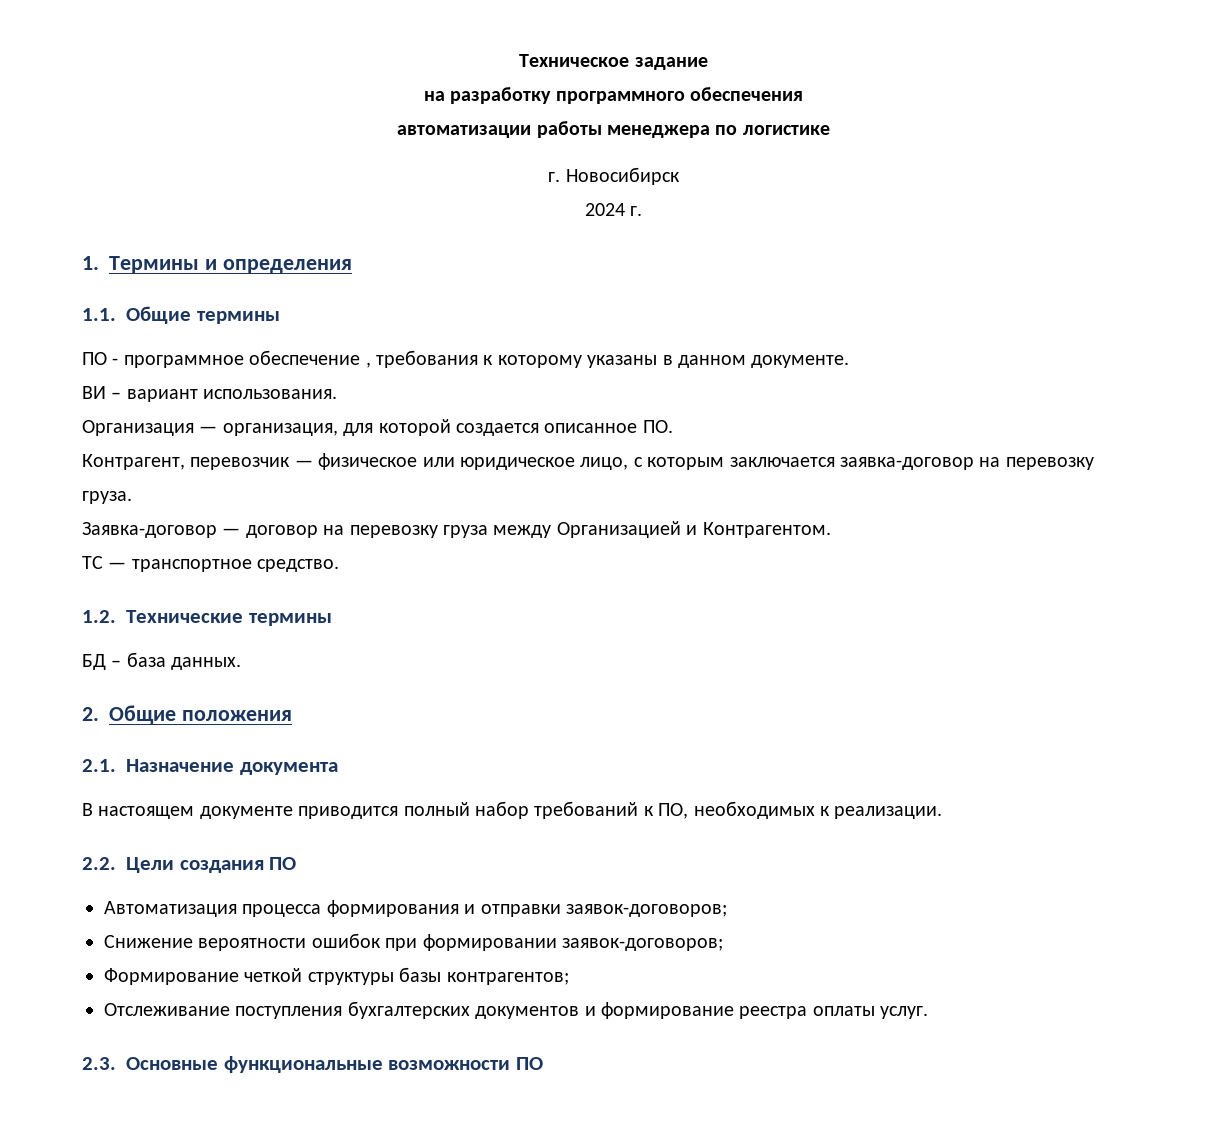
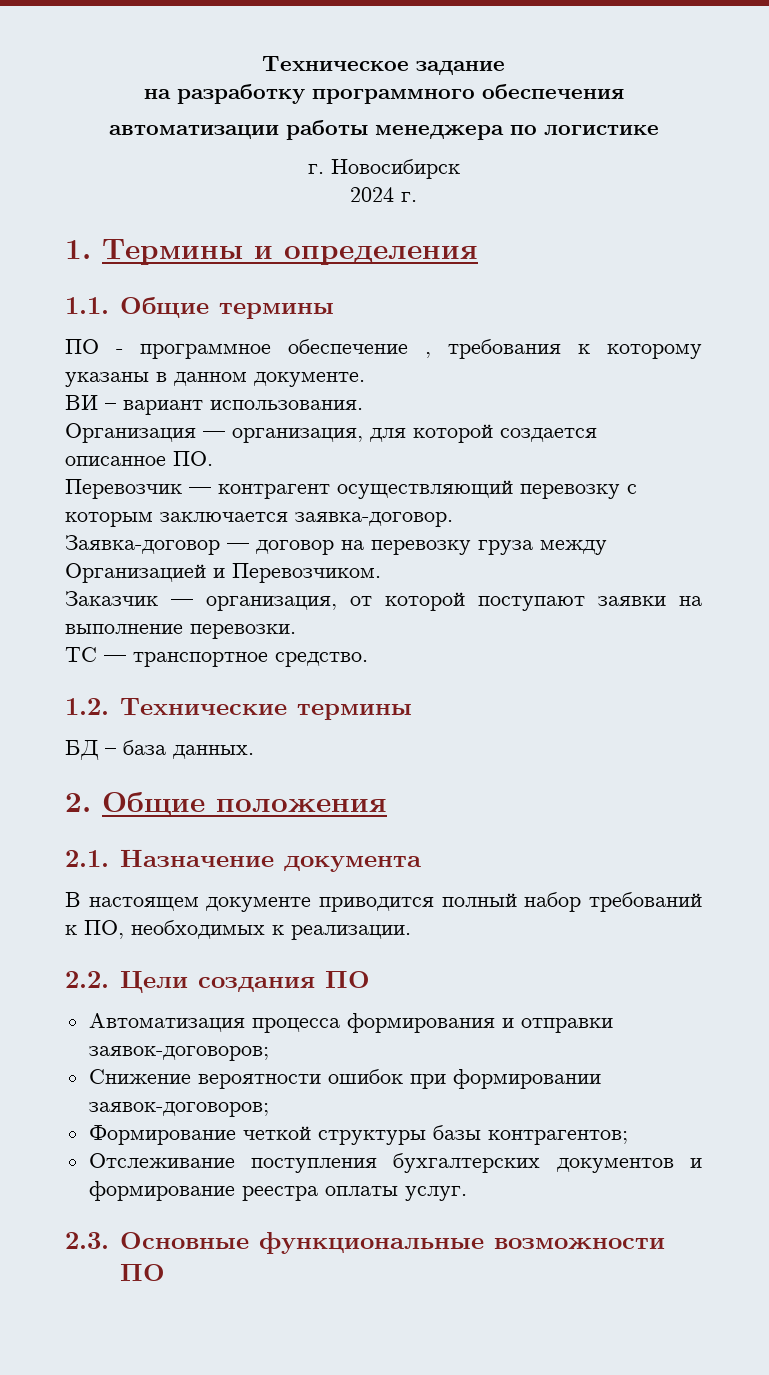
- Контрагент, перевозчик — физическое или юридическое лицо, с которым заключается заявка-договор на перевозку груза.
+ Перевозчик — контрагент осуществляющий перевозку с которым заключается заявка-договор.
- Заявка-договор — договор на перевозку груза между Организацией и Контрагентом.
+ Заявка-договор — договор на перевозку груза между Организацией и Перевозчиком.
+ Заказчик — организация, от которой поступают заявки на выполнение перевозки.

